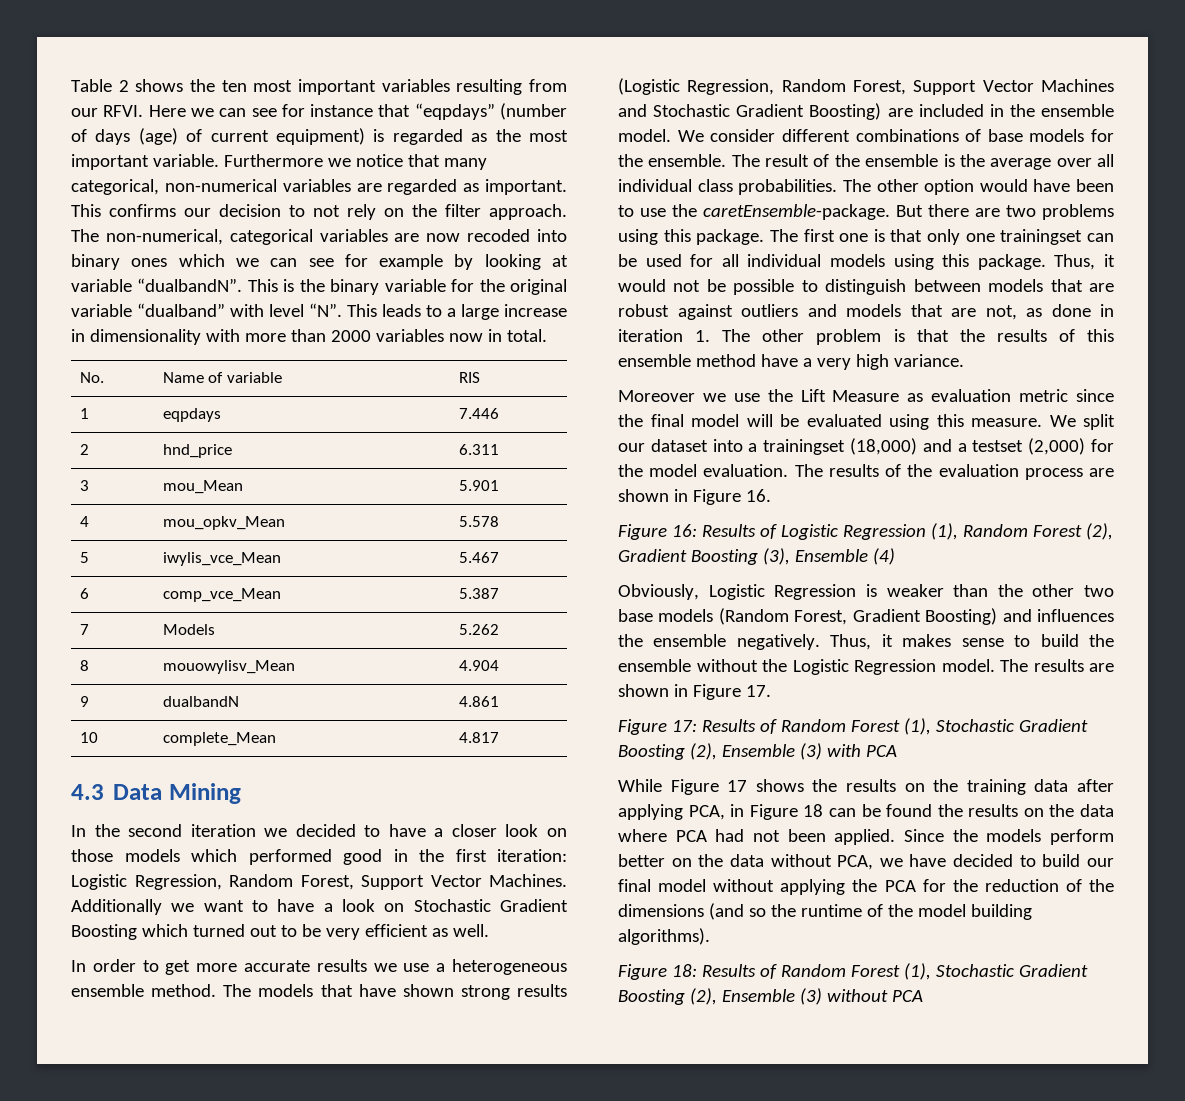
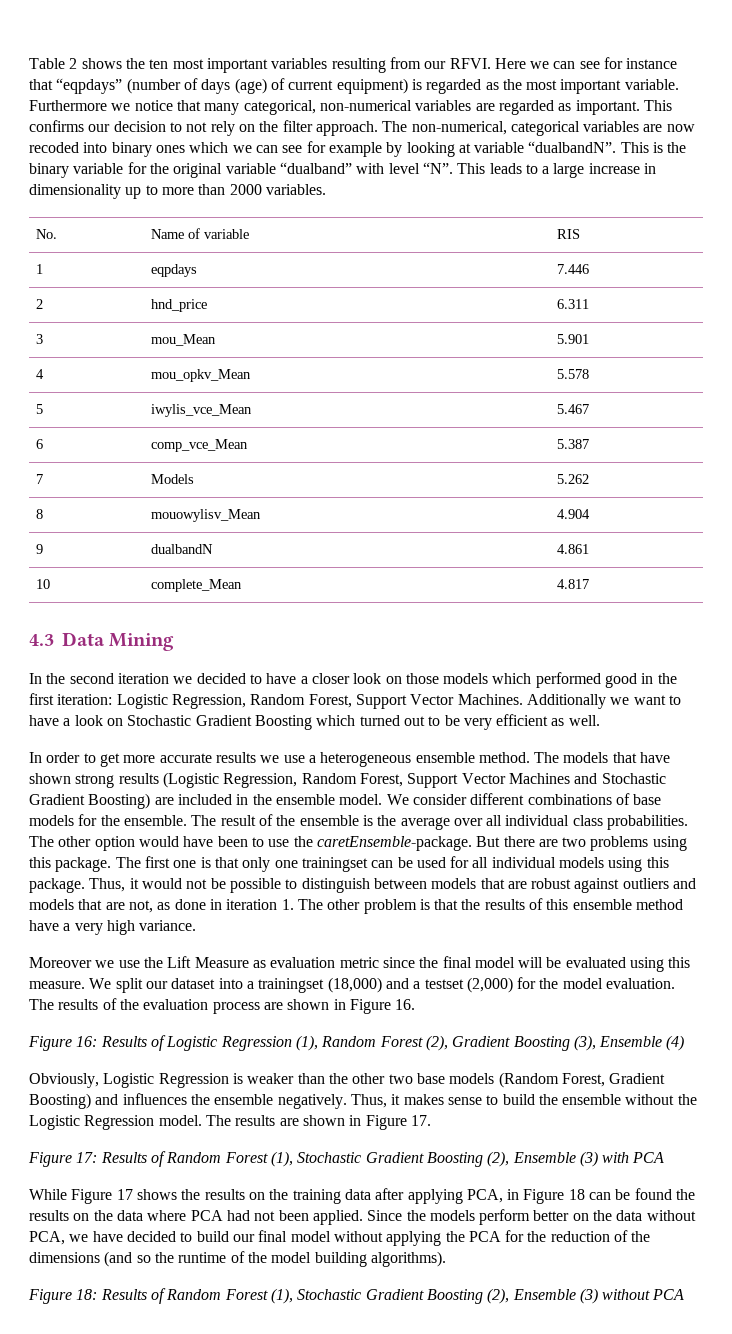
- This is the binary variable for the original variable “dualband” with level “N”. This leads to a large increase in dimensionality with more than 2000 variables now in total.
+ This is the binary variable for the original variable “dualband” with level “N”. This leads to a large increase in dimensionality up to more than 2000 variables.

